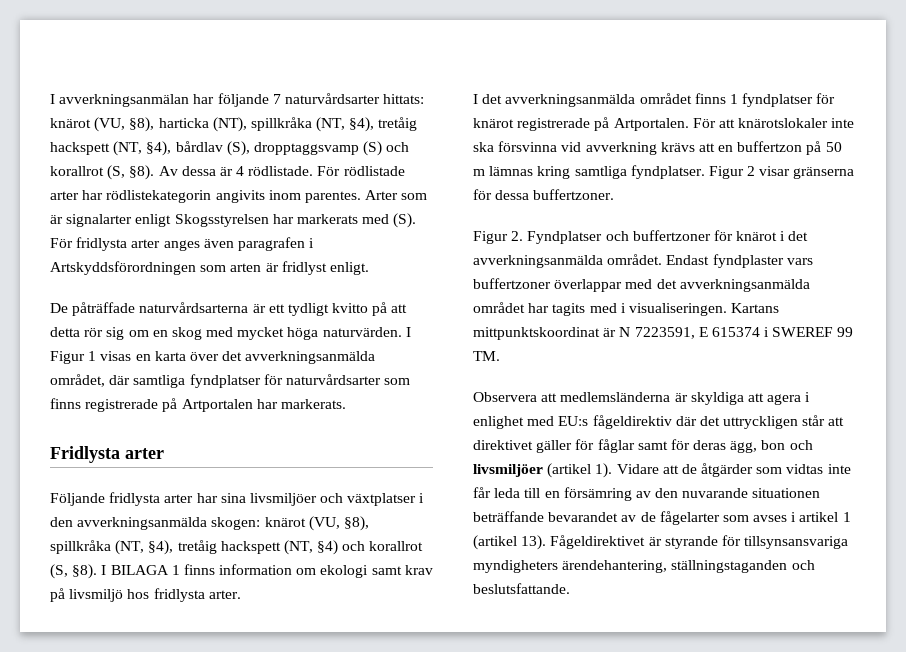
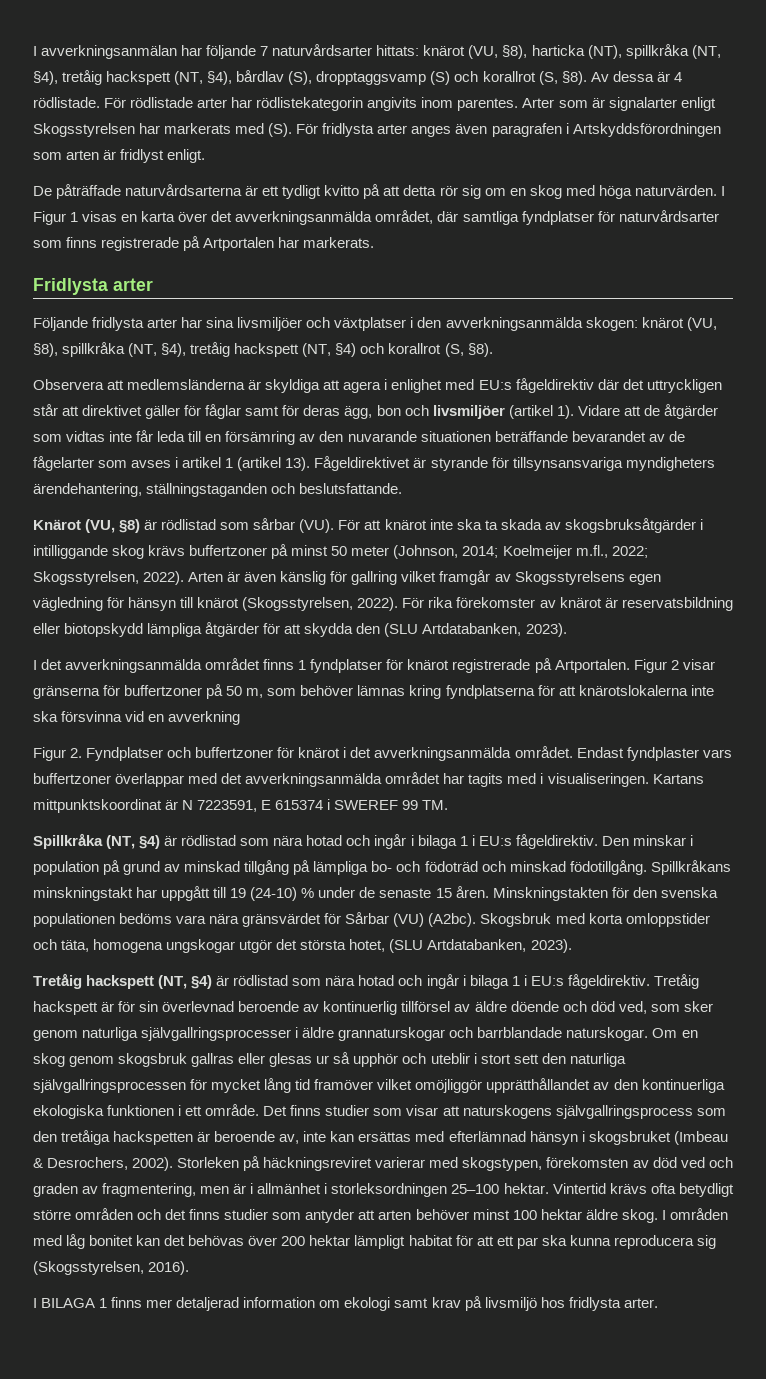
- De påträffade naturvårdsarterna är ett tydligt kvitto på att detta rör sig om en skog med mycket höga naturvärden.
+ De påträffade naturvårdsarterna är ett tydligt kvitto på att detta rör sig om en skog med höga naturvärden.
- I BILAGA 1 finns information om ekologi samt krav på livsmiljö hos fridlysta arter.
- I det avverkningsanmälda området finns 1 fyndplatser för knärot registrerade på Artportalen. För att knärotslokaler inte ska försvinna vid avverkning krävs att en buffertzon på 50 m lämnas kring samtliga fyndplatser. Figur 2 visar gränserna för dessa buffertzoner.
- Figur 2. Fyndplatser och buffertzoner för knärot i det avverkningsanmälda området. Endast fyndplaster vars buffertzoner överlappar med det avverkningsanmälda området har tagits med i visualiseringen. Kartans mittpunktskoordinat är N 7223591, E 615374 i SWEREF 99 TM.
+ Knärot (VU, §8) är rödlistad som sårbar (VU). För att knärot inte ska ta skada av skogsbruksåtgärder i intilliggande skog krävs buffertzoner på minst 50 meter (Johnson, 2014; Koelmeijer m.fl., 2022; Skogsstyrelsen, 2022). Arten är även känslig för gallring vilket framgår av Skogsstyrelsens egen vägledning för hänsyn till knärot (Skogsstyrelsen, 2022). För rika förekomster av knärot är reservatsbildning eller biotopskydd lämpliga åtgärder för att skydda den (SLU Artdatabanken, 2023).
+ I det avverkningsanmälda området finns 1 fyndplatser för knärot registrerade på Artportalen. Figur 2 visar gränserna för buffertzoner på 50 m, som behöver lämnas kring fyndplatserna för att knärotslokalerna inte ska försvinna vid en avverkning
+ Figur 2. Fyndplatser och buffertzoner för knärot i det avverkningsanmälda området. Endast fyndplaster vars buffertzoner överlappar med det avverkningsanmälda området har tagits med i visualiseringen. Kartans mittpunktskoordinat är N 7223591, E 615374 i SWEREF 99 TM.
+ Spillkråka (NT, §4) är rödlistad som nära hotad och ingår i bilaga 1 i EU:s fågeldirektiv. Den minskar i population på grund av minskad tillgång på lämpliga bo- och födoträd och minskad födotillgång. Spillkråkans minskningstakt har uppgått till 19 (24-10) % under de senaste 15 åren. Minskningstakten för den svenska populationen bedöms vara nära gränsvärdet för Sårbar (VU) (A2bc). Skogsbruk med korta omloppstider och täta, homogena ungskogar utgör det största hotet, (SLU Artdatabanken, 2023).
+ Tretåig hackspett (NT, §4) är rödlistad som nära hotad och ingår i bilaga 1 i EU:s fågeldirektiv. Tretåig hackspett är för sin överlevnad beroende av kontinuerlig tillförsel av äldre döende och död ved, som sker genom naturliga självgallringsprocesser i äldre grannaturskogar och barrblandade naturskogar. Om en skog genom skogsbruk gallras eller glesas ur så upphör och uteblir i stort sett den naturliga självgallringsprocessen för mycket lång tid framöver vilket omöjliggör upprätthållandet av den kontinuerliga ekologiska funktionen i ett område. Det finns studier som visar att naturskogens självgallringsprocess som den tretåiga hackspetten är beroende av, inte kan ersättas med efterlämnad hänsyn i skogsbruket (Imbeau & Desrochers, 2002). Storleken på häckningsreviret varierar med skogstypen, förekomsten av död ved och graden av fragmentering, men är i allmänhet i storleksordningen 25–100 hektar. Vintertid krävs ofta betydligt större områden och det finns studier som antyder att arten behöver minst 100 hektar äldre skog. I områden med låg bonitet kan det behövas över 200 hektar lämpligt habitat för att ett par ska kunna reproducera sig (Skogsstyrelsen, 2016).
+ I BILAGA 1 finns mer detaljerad information om ekologi samt krav på livsmiljö hos fridlysta arter.

